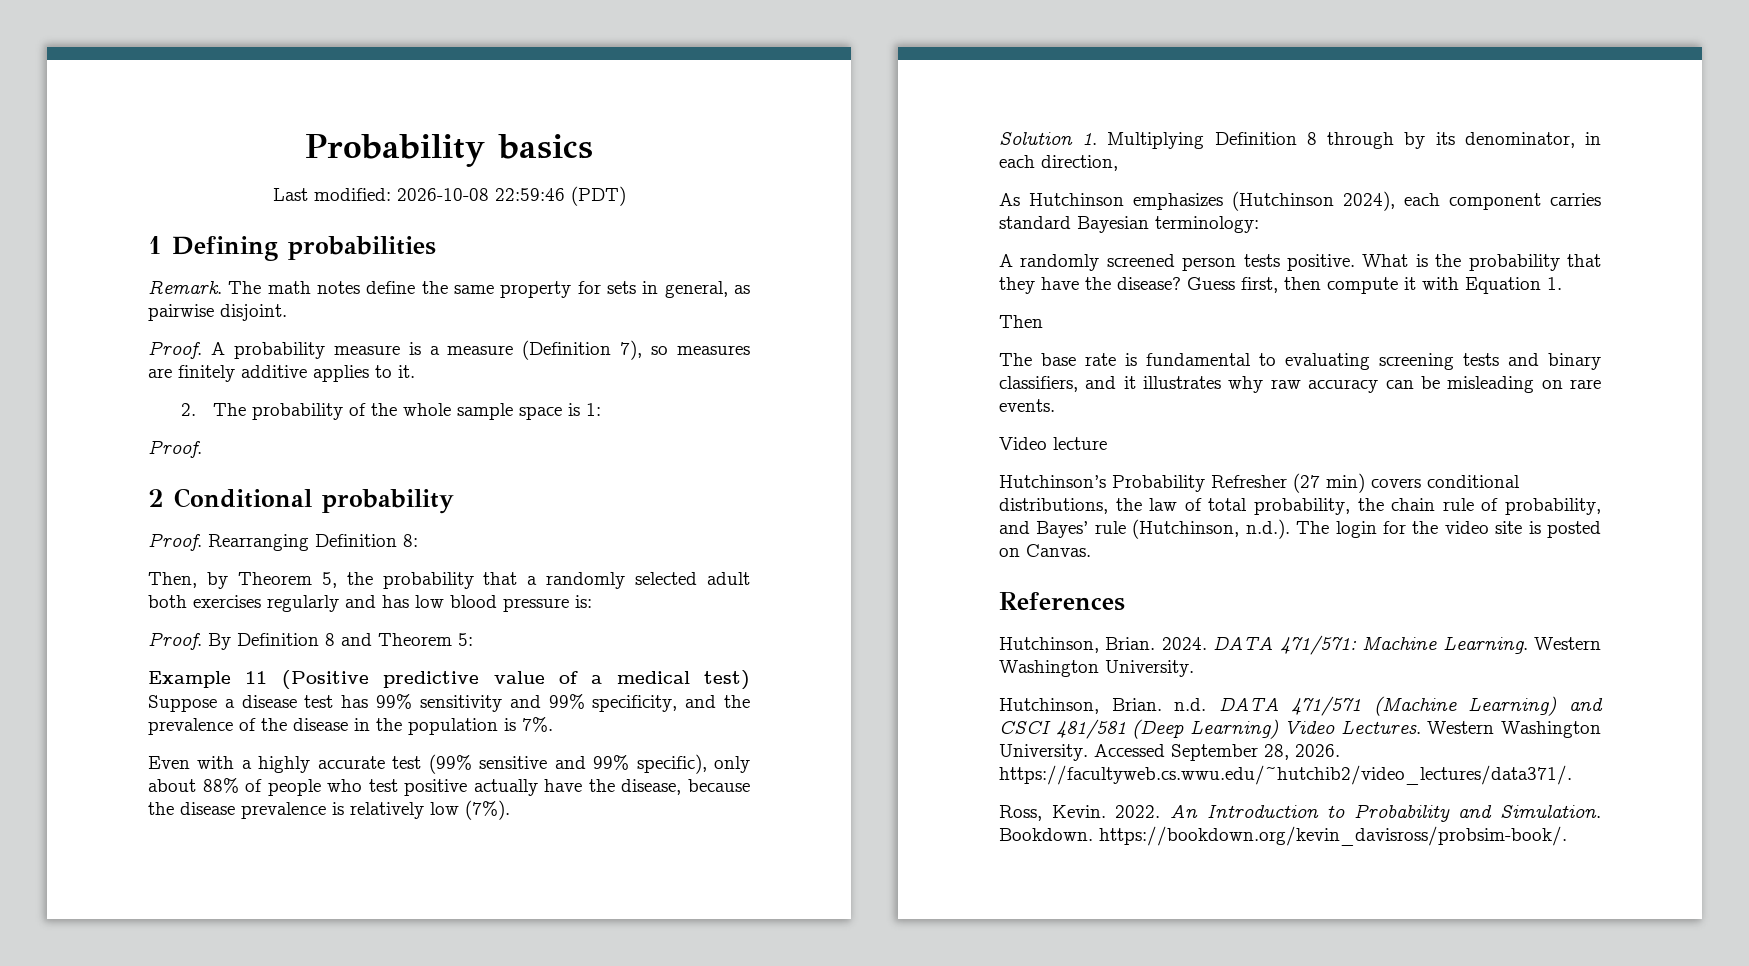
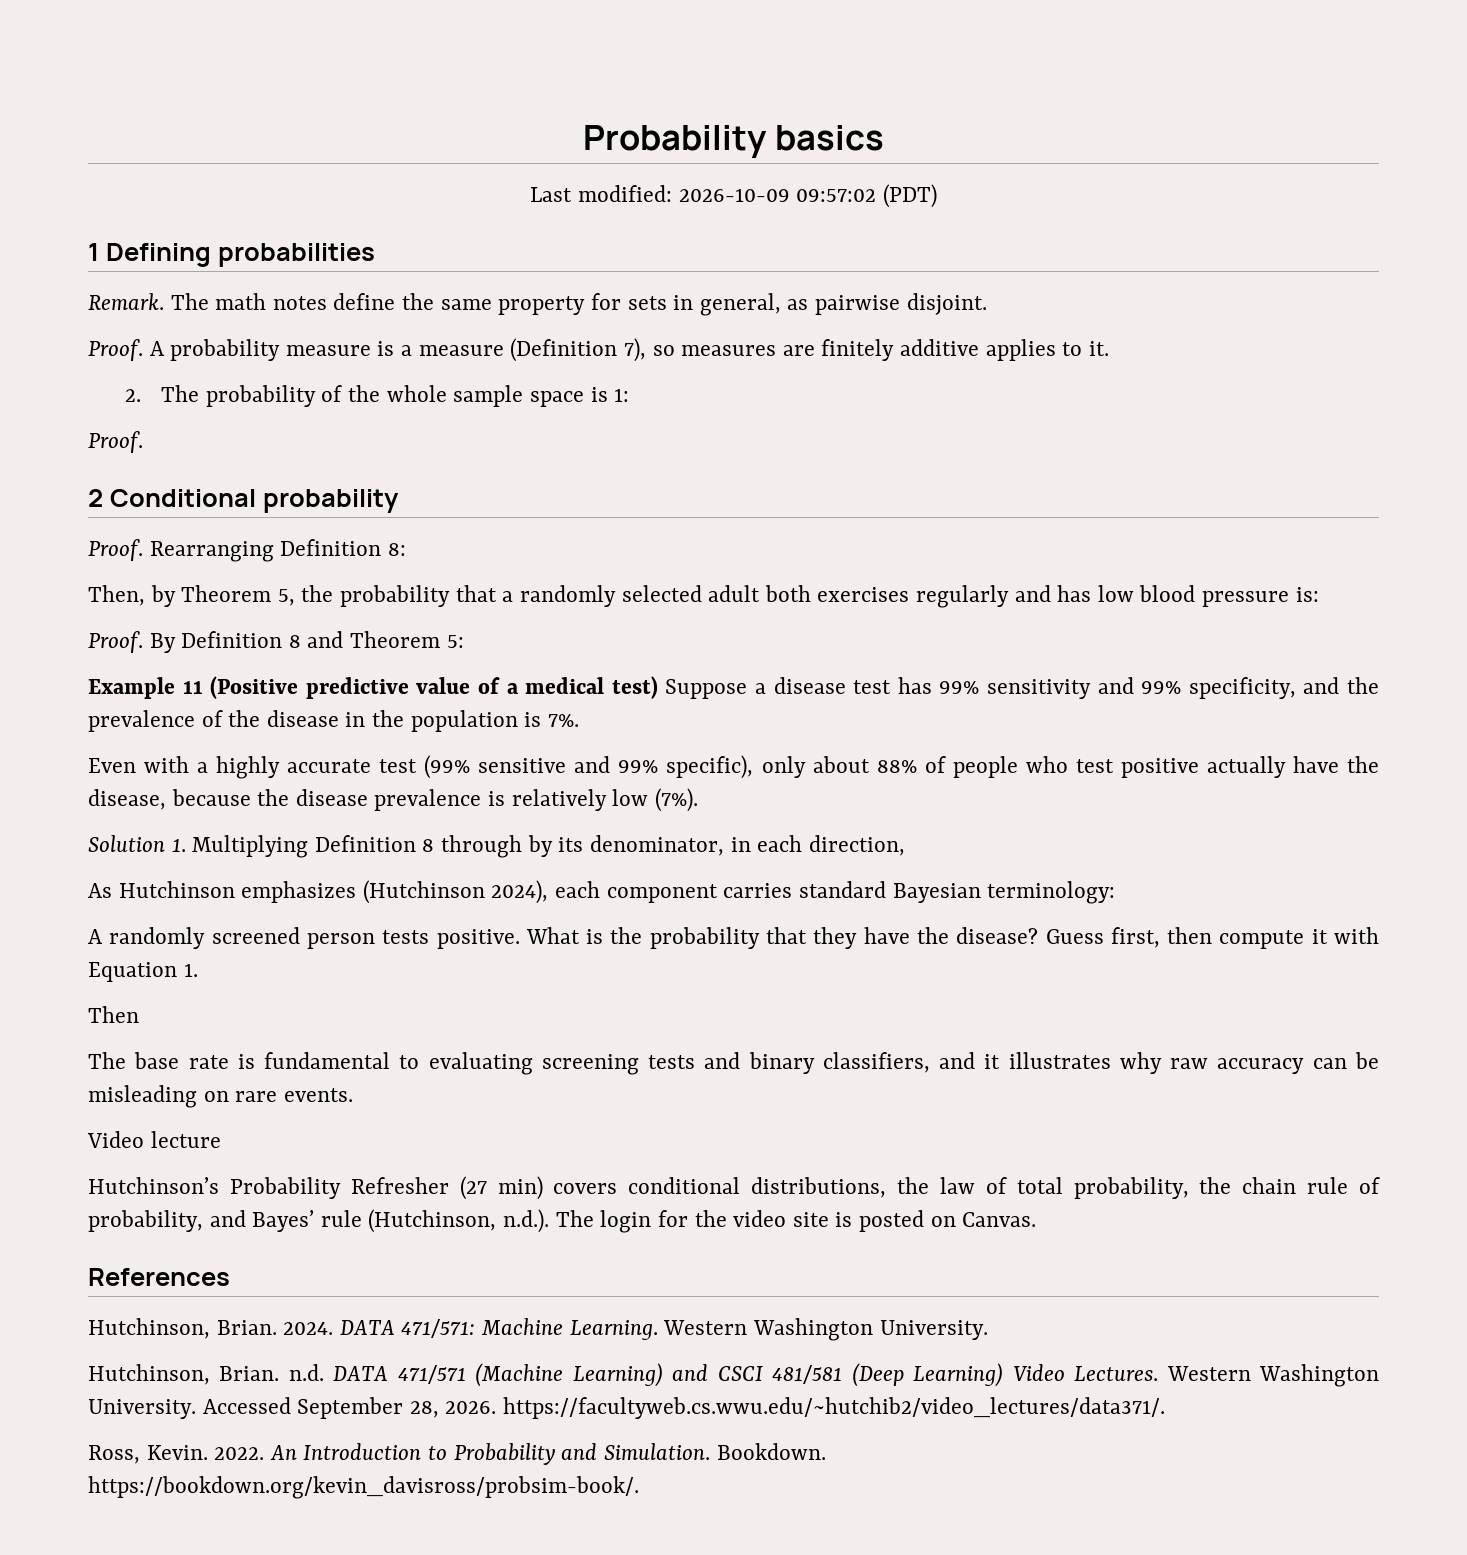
- Last modified: 2026-10-08 22:59:46 (PDT)
+ Last modified: 2026-10-09 09:57:02 (PDT)

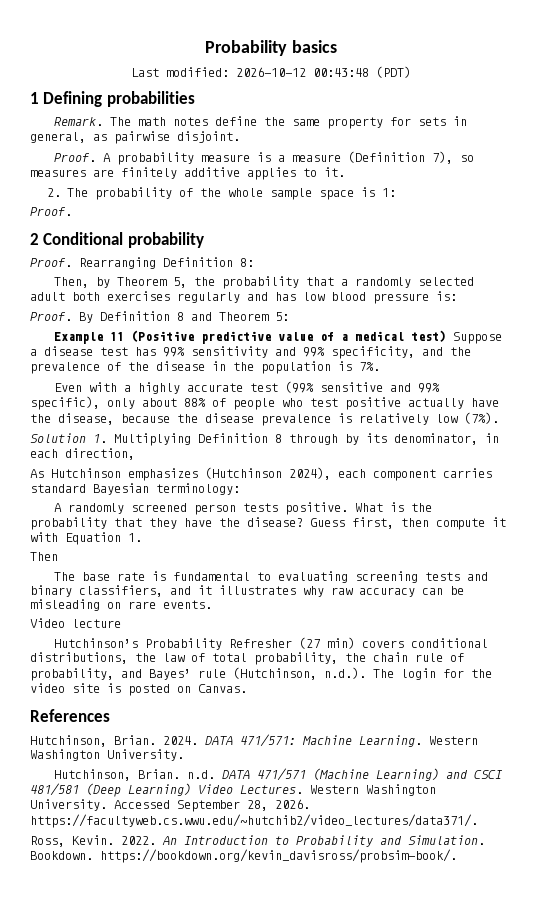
- Last modified: 2026-10-09 09:57:02 (PDT)
+ Last modified: 2026-10-12 00:43:48 (PDT)

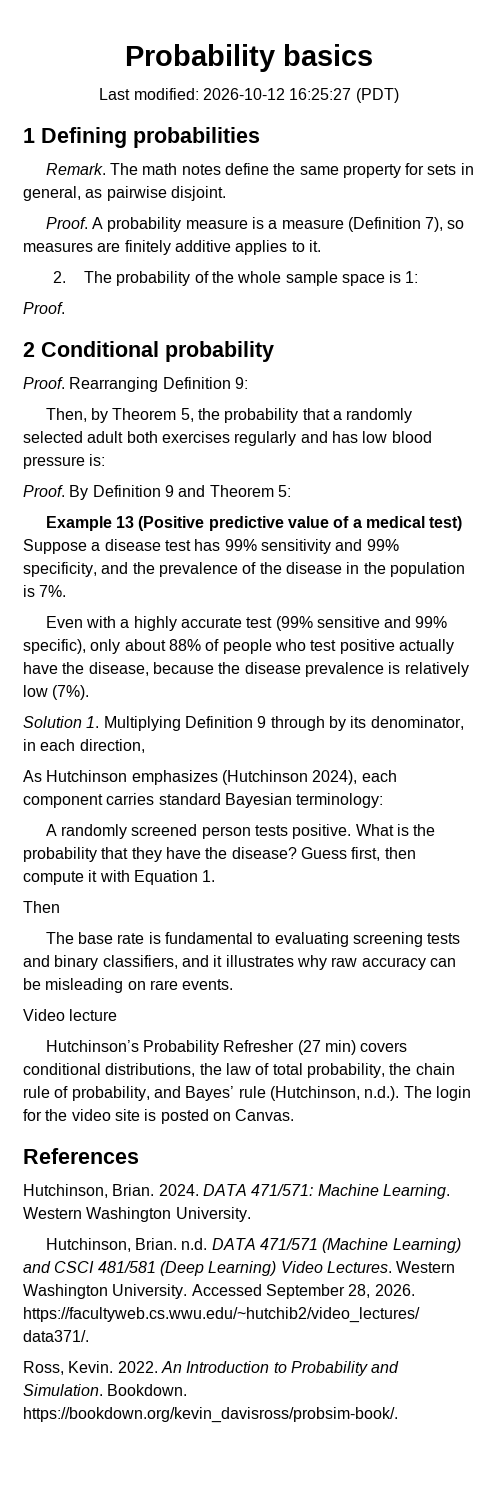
- Last modified: 2026-10-12 00:43:48 (PDT)
+ Last modified: 2026-10-12 16:25:27 (PDT)
- Rearranging Definition 8:
+ Rearranging Definition 9:
- By Definition 8 and Theorem 5:
+ By Definition 9 and Theorem 5:
- Example 11 (Positive predictive value of a medical test) Suppose a disease test has 99% sensitivity and 99% specificity, and the prevalence of the disease in the population is 7%.
+ Example 13 (Positive predictive value of a medical test) Suppose a disease test has 99% sensitivity and 99% specificity, and the prevalence of the disease in the population is 7%.
- Solution 1. Multiplying Definition 8 through by its denominator, in each direction,
+ Solution 1. Multiplying Definition 9 through by its denominator, in each direction,

